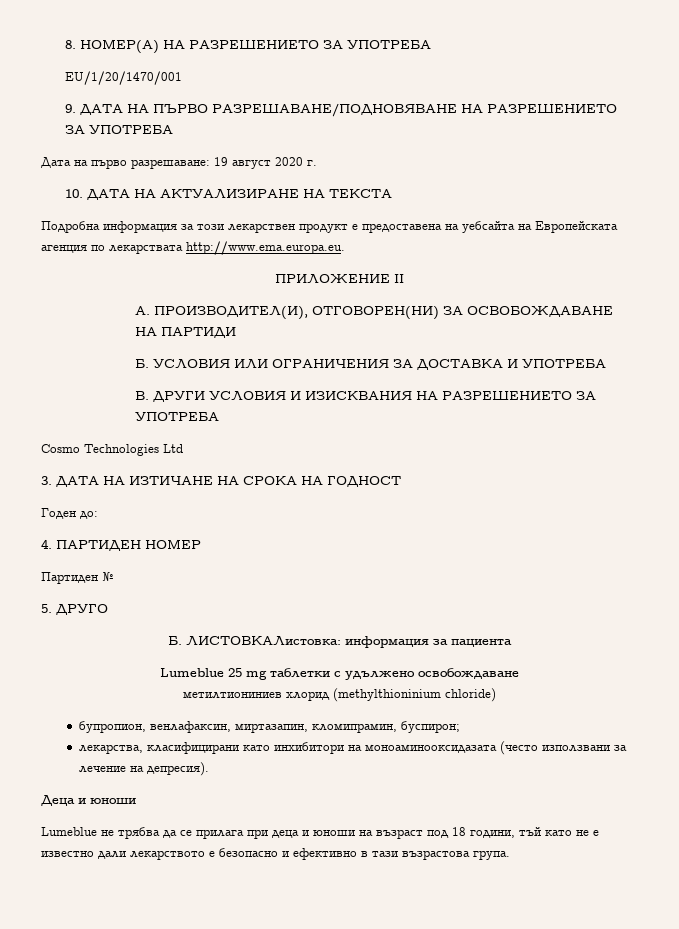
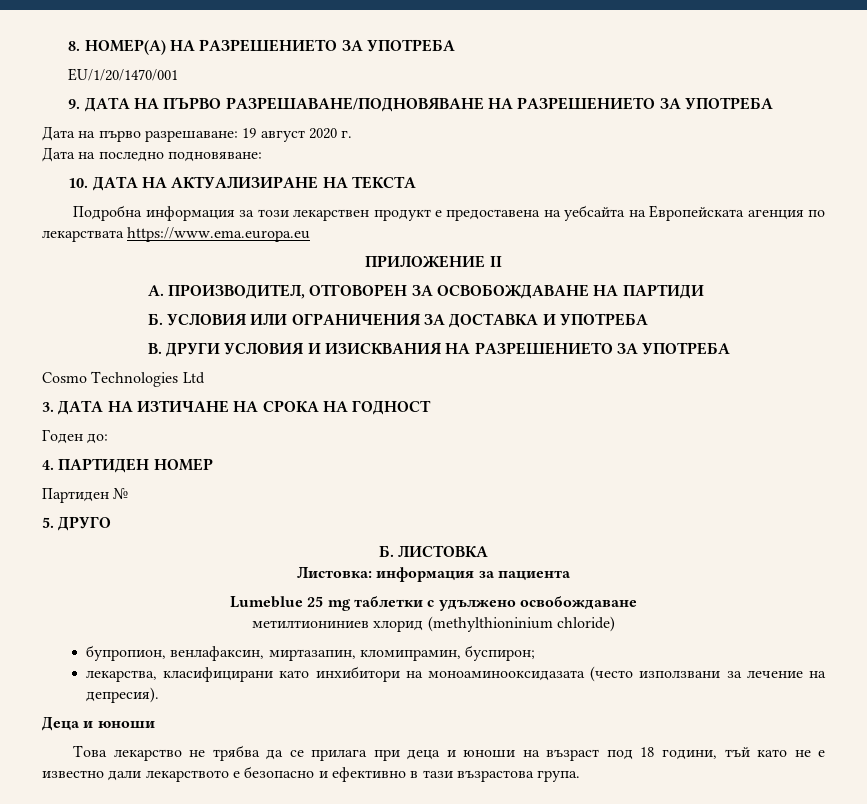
+ Дата на последно подновяване:
- Подробна информация за този лекарствен продукт е предоставена на уебсайта на Европейската агенция по лекарствата http://www.ema.europa.eu.
+ Подробна информация за този лекарствен продукт е предоставена на уебсайта на Европейската агенция по лекарствата https://www.ema.europa.eu
- А. ПРОИЗВОДИТЕЛ(И), ОТГОВОРЕН(НИ) ЗА ОСВОБОЖДАВАНЕ НА ПАРТИДИ
+ А. ПРОИЗВОДИТЕЛ, ОТГОВОРЕН ЗА ОСВОБОЖДАВАНЕ НА ПАРТИДИ
- Б. ЛИСТОВКАЛистовка: информация за пациента
+ Б. ЛИСТОВКА
+ Листовка: информация за пациента
- Lumeblue не трябва да се прилага при деца и юноши на възраст под 18 години, тъй като не е известно дали лекарството е безопасно и ефективно в тази възрастова група.
+ Това лекарство не трябва да се прилага при деца и юноши на възраст под 18 години, тъй като не е известно дали лекарството е безопасно и ефективно в тази възрастова група.

